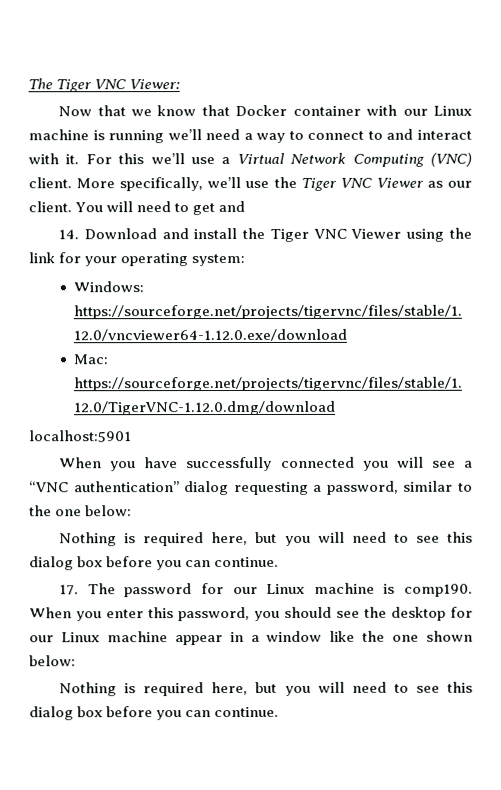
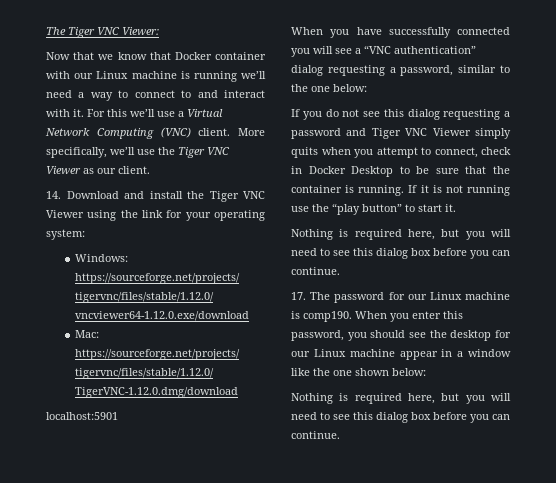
- You will need to get and
+ If you do not see this dialog requesting a password and Tiger VNC Viewer simply quits when you attempt to connect, check in Docker Desktop to be sure that the container is running. If it is not running use the “play button” to start it.

